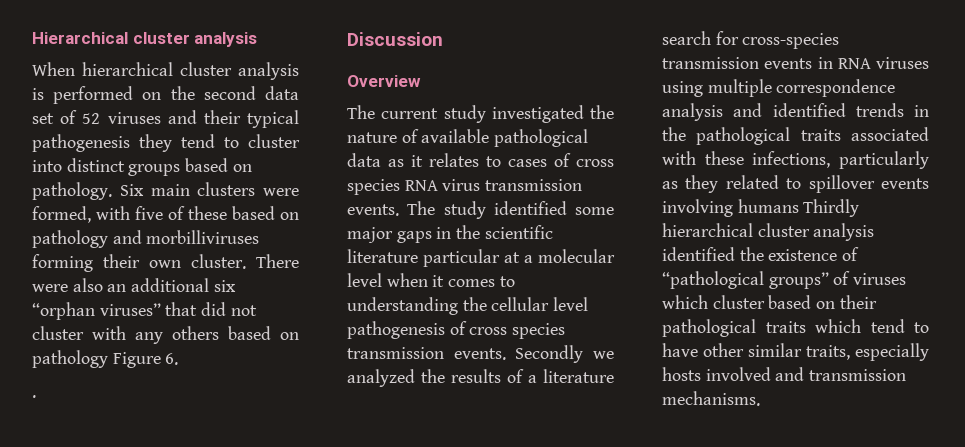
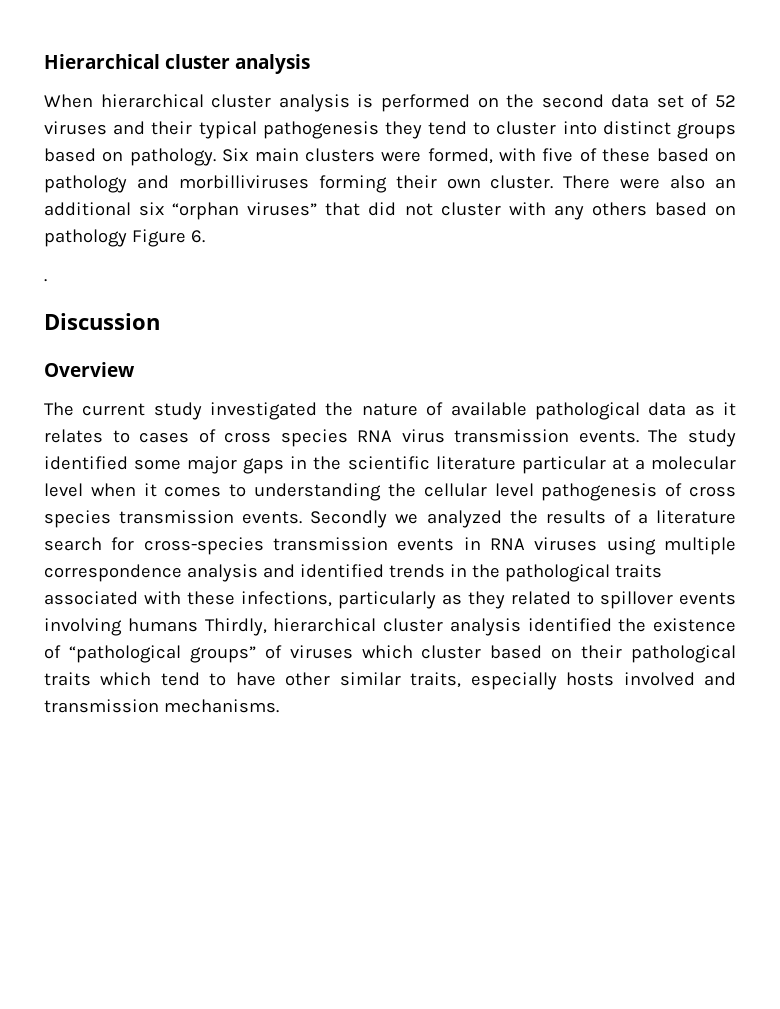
- Secondly we analyzed the results of a literature search for cross-species transmission events in RNA viruses using multiple correspondence analysis and identified trends in the pathological traits associated with these infections, particularly as they related to spillover events involving humans Thirdly hierarchical cluster analysis identified the existence of “pathological groups” of viruses which cluster based on their pathological traits which tend to have other similar traits, especially hosts involved and transmission mechanisms.
+ Secondly we analyzed the results of a literature search for cross-species transmission events in RNA viruses using multiple correspondence analysis and identified trends in the pathological traits associated with these infections, particularly as they related to spillover events involving humans Thirdly, hierarchical cluster analysis identified the existence of “pathological groups” of viruses which cluster based on their pathological traits which tend to have other similar traits, especially hosts involved and transmission mechanisms.

